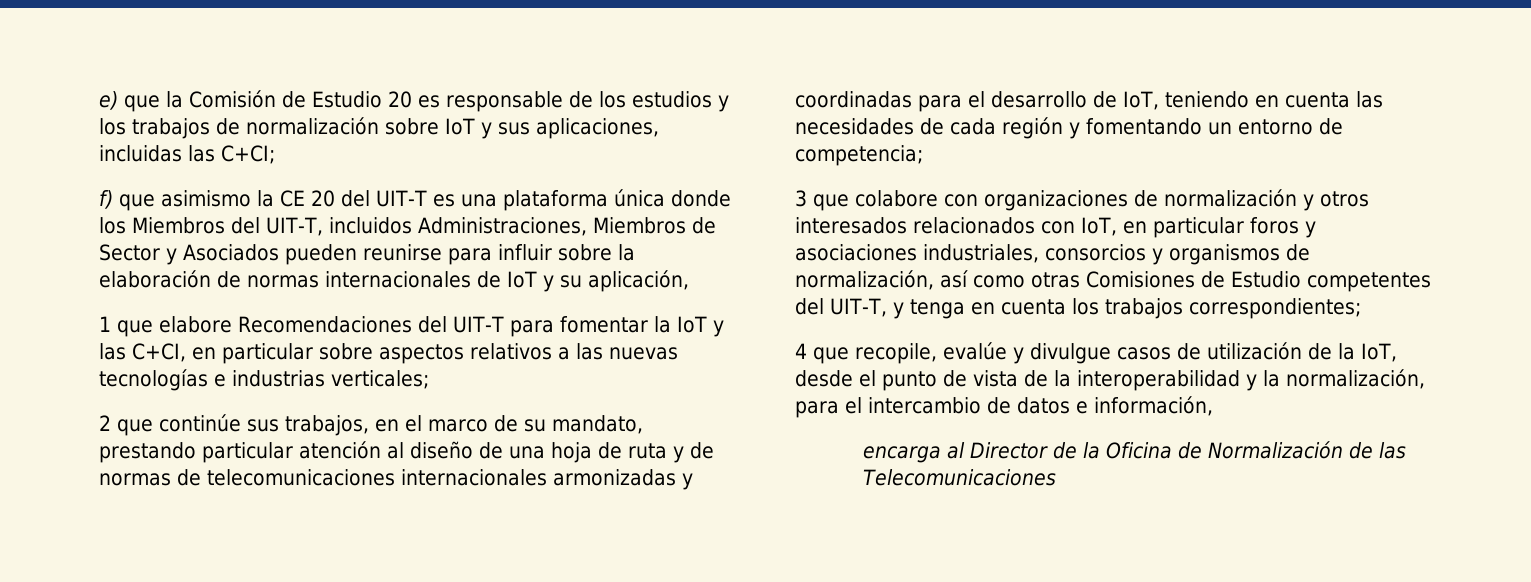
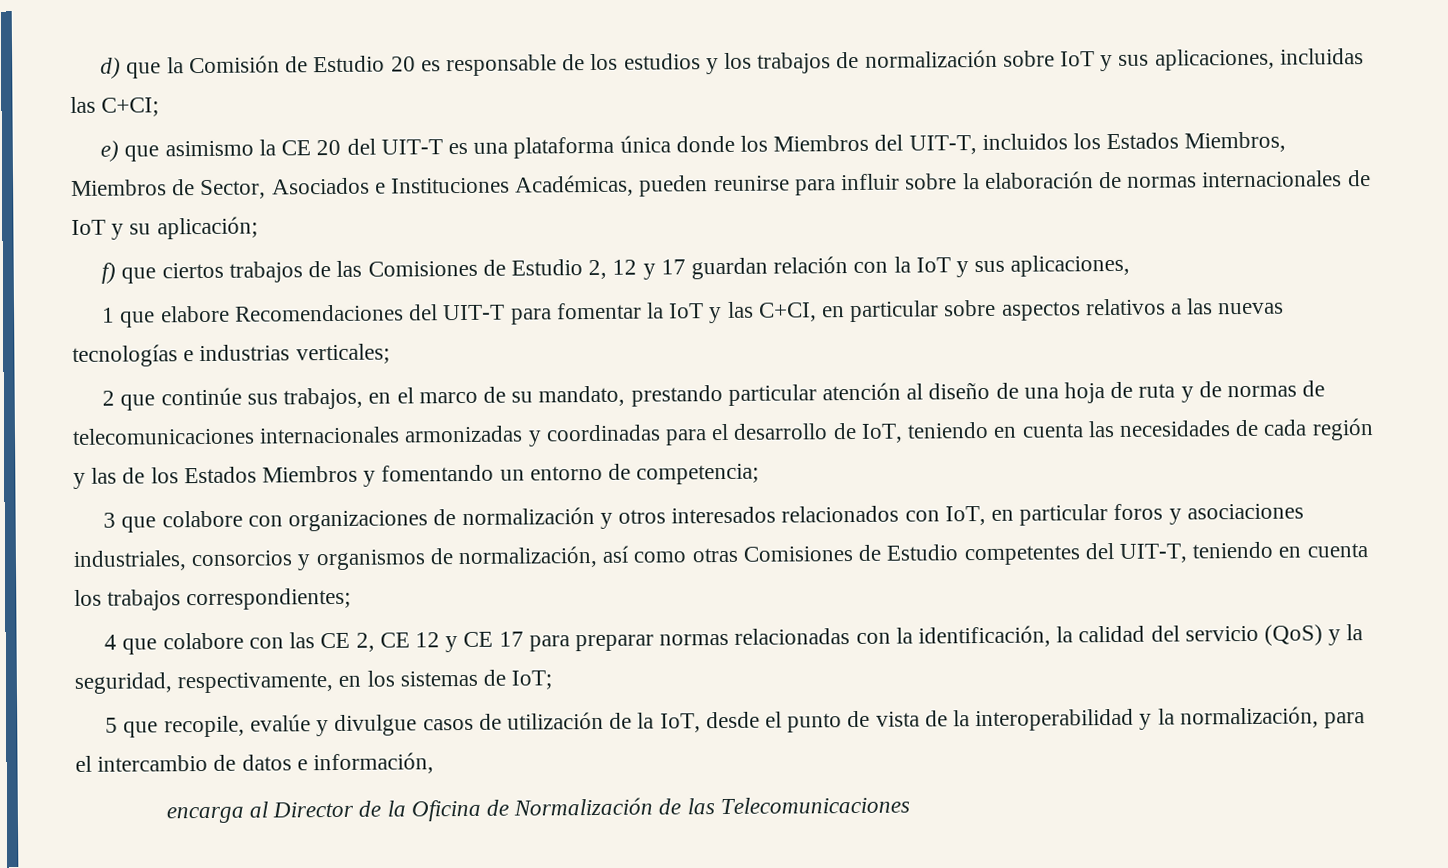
- e) que la Comisión de Estudio 20 es responsable de los estudios y los trabajos de normalización sobre IoT y sus aplicaciones, incluidas las C+CI;
+ d) que la Comisión de Estudio 20 es responsable de los estudios y los trabajos de normalización sobre IoT y sus aplicaciones, incluidas las C+CI;
- f) que asimismo la CE 20 del UIT-T es una plataforma única donde los Miembros del UIT-T, incluidos Administraciones, Miembros de Sector y Asociados pueden reunirse para influir sobre la elaboración de normas internacionales de IoT y su aplicación,
+ e) que asimismo la CE 20 del UIT-T es una plataforma única donde los Miembros del UIT-T, incluidos los Estados Miembros, Miembros de Sector, Asociados e Instituciones Académicas, pueden reunirse para influir sobre la elaboración de normas internacionales de IoT y su aplicación;
+ f) que ciertos trabajos de las Comisiones de Estudio 2, 12 y 17 guardan relación con la IoT y sus aplicaciones,
- 2 que continúe sus trabajos, en el marco de su mandato, prestando particular atención al diseño de una hoja de ruta y de normas de telecomunicaciones internacionales armonizadas y coordinadas para el desarrollo de IoT, teniendo en cuenta las necesidades de cada región y fomentando un entorno de competencia;
+ 2 que continúe sus trabajos, en el marco de su mandato, prestando particular atención al diseño de una hoja de ruta y de normas de telecomunicaciones internacionales armonizadas y coordinadas para el desarrollo de IoT, teniendo en cuenta las necesidades de cada región y las de los Estados Miembros y fomentando un entorno de competencia;
- 3 que colabore con organizaciones de normalización y otros interesados relacionados con IoT, en particular foros y asociaciones industriales, consorcios y organismos de normalización, así como otras Comisiones de Estudio competentes del UIT-T, y tenga en cuenta los trabajos correspondientes;
+ 3 que colabore con organizaciones de normalización y otros interesados relacionados con IoT, en particular foros y asociaciones industriales, consorcios y organismos de normalización, así como otras Comisiones de Estudio competentes del UIT-T, teniendo en cuenta los trabajos correspondientes;
- 4 que recopile, evalúe y divulgue casos de utilización de la IoT, desde el punto de vista de la interoperabilidad y la normalización, para el intercambio de datos e información,
+ 4 que colabore con las CE 2, CE 12 y CE 17 para preparar normas relacionadas con la identificación, la calidad del servicio (QoS) y la seguridad, respectivamente, en los sistemas de IoT;
+ 5 que recopile, evalúe y divulgue casos de utilización de la IoT, desde el punto de vista de la interoperabilidad y la normalización, para el intercambio de datos e información,

